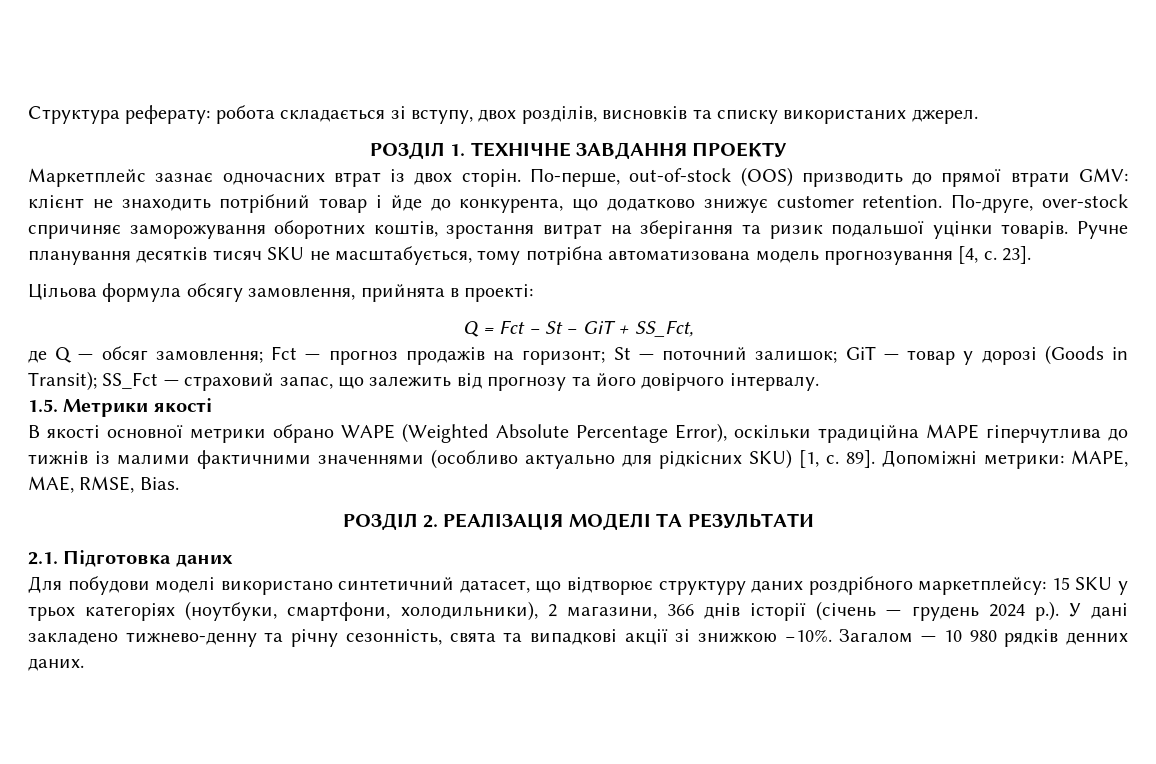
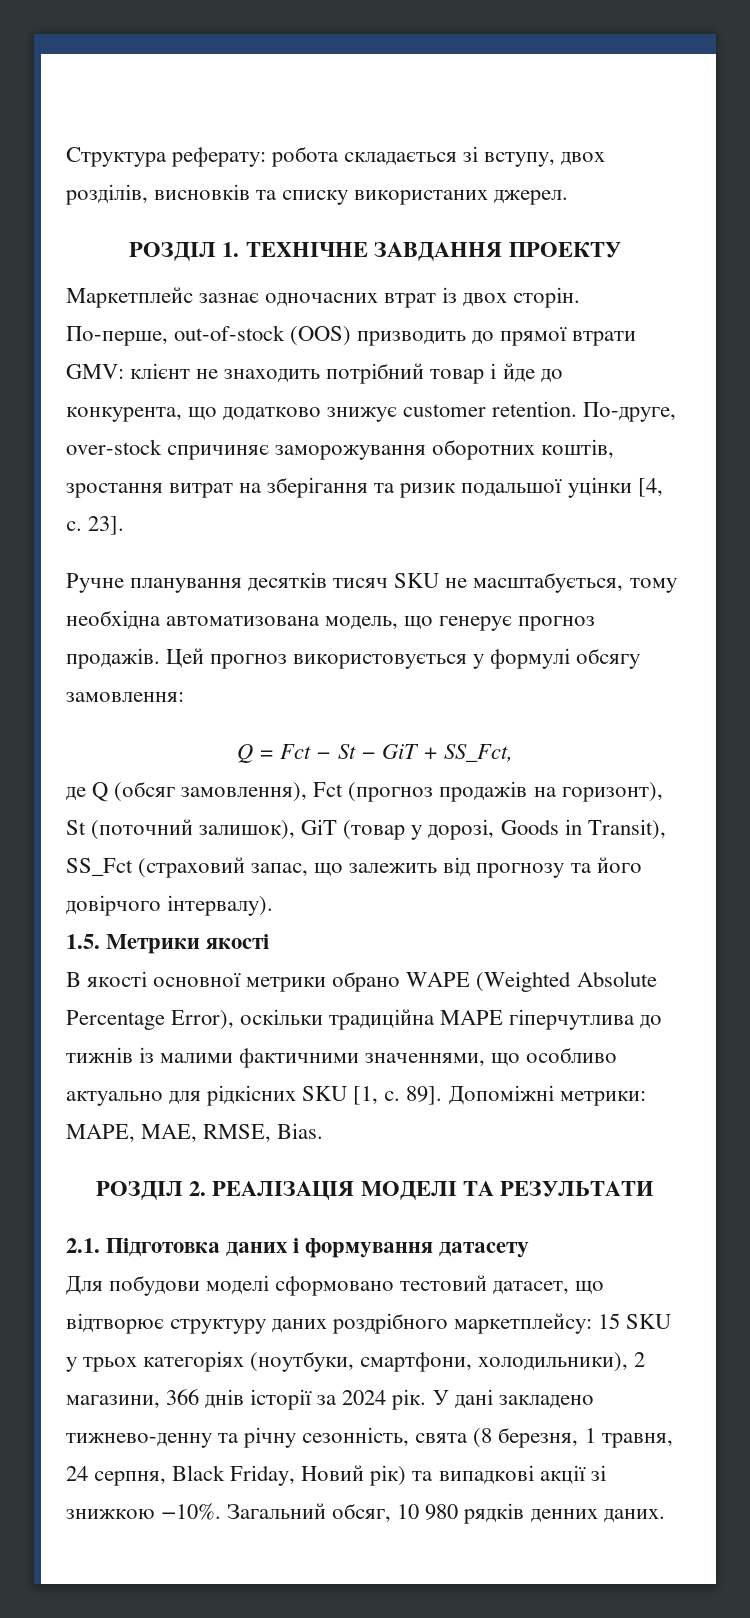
- По-друге, over-stock спричиняє заморожування оборотних коштів, зростання витрат на зберігання та ризик подальшої уцінки товарів. Ручне планування десятків тисяч SKU не масштабується, тому потрібна автоматизована модель прогнозування [4, с. 23].
- Цільова формула обсягу замовлення, прийнята в проекті:
+ По-друге, over-stock спричиняє заморожування оборотних коштів, зростання витрат на зберігання та ризик подальшої уцінки [4, с. 23].
+ Ручне планування десятків тисяч SKU не масштабується, тому необхідна автоматизована модель, що генерує прогноз продажів. Цей прогноз використовується у формулі обсягу замовлення:
- де Q — обсяг замовлення; Fct — прогноз продажів на горизонт; St — поточний залишок; GiT — товар у дорозі (Goods in Transit); SS_Fct — страховий запас, що залежить від прогнозу та його довірчого інтервалу.
+ де Q (обсяг замовлення), Fct (прогноз продажів на горизонт), St (поточний залишок), GiT (товар у дорозі, Goods in Transit), SS_Fct (страховий запас, що залежить від прогнозу та його довірчого інтервалу).
- В якості основної метрики обрано WAPE (Weighted Absolute Percentage Error), оскільки традиційна MAPE гіперчутлива до тижнів із малими фактичними значеннями (особливо актуально для рідкісних SKU) [1, с.
+ В якості основної метрики обрано WAPE (Weighted Absolute Percentage Error), оскільки традиційна MAPE гіперчутлива до тижнів із малими фактичними значеннями, що особливо актуально для рідкісних SKU [1, с.
- 2.1. Підготовка даних
+ 2.1. Підготовка даних і формування датасету
- Для побудови моделі використано синтетичний датасет, що відтворює структуру даних роздрібного маркетплейсу: 15 SKU у трьох категоріях (ноутбуки, смартфони, холодильники), 2 магазини, 366 днів історії (січень — грудень 2024 р.). У дані закладено тижнево-денну та річну сезонність, свята та випадкові акції зі знижкою −10%.
+ Для побудови моделі сформовано тестовий датасет, що відтворює структуру даних роздрібного маркетплейсу: 15 SKU у трьох категоріях (ноутбуки, смартфони, холодильники), 2 магазини, 366 днів історії за 2024 рік. У дані закладено тижнево-денну та річну сезонність, свята (8 березня, 1 травня, 24 серпня, Black Friday, Новий рік) та випадкові акції зі знижкою −10%.
- Загалом — 10 980 рядків денних даних.
+ Загальний обсяг, 10 980 рядків денних даних.

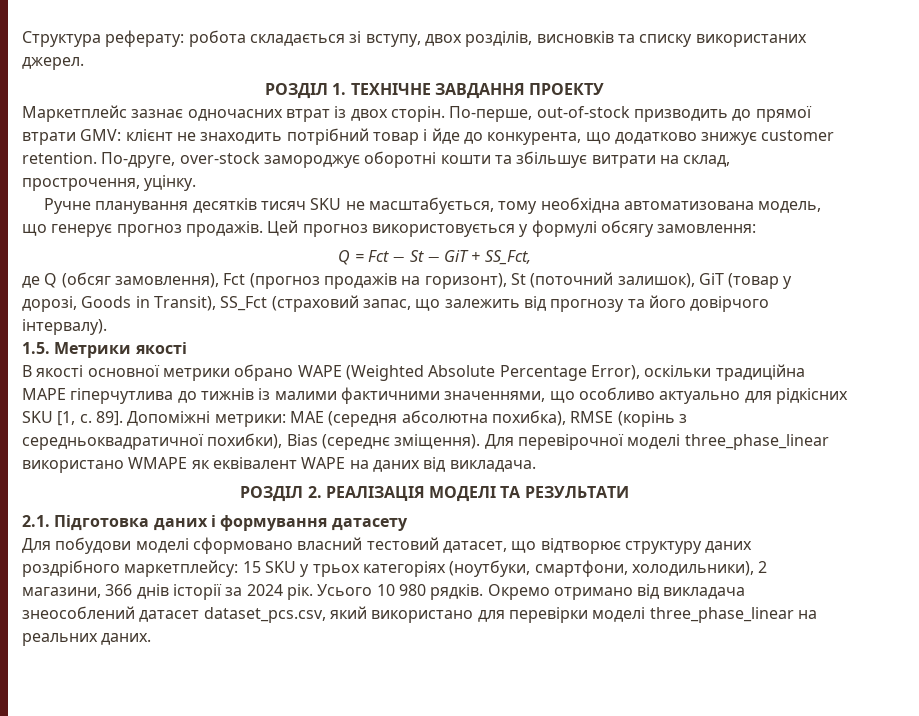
- По-перше, out-of-stock (OOS) призводить до прямої втрати GMV: клієнт не знаходить потрібний товар і йде до конкурента, що додатково знижує customer retention.
+ По-перше, out-of-stock призводить до прямої втрати GMV: клієнт не знаходить потрібний товар і йде до конкурента, що додатково знижує customer retention.
- По-друге, over-stock спричиняє заморожування оборотних коштів, зростання витрат на зберігання та ризик подальшої уцінки [4, с. 23].
+ По-друге, over-stock замороджує оборотні кошти та збільшує витрати на склад, прострочення, уцінку.
- Допоміжні метрики: MAPE, MAE, RMSE, Bias.
+ Допоміжні метрики: MAE (середня абсолютна похибка), RMSE (корінь з середньоквадратичної похибки), Bias (середнє зміщення). Для перевірочної моделі three_phase_linear використано WMAPE як еквівалент WAPE на даних від викладача.
- Для побудови моделі сформовано тестовий датасет, що відтворює структуру даних роздрібного маркетплейсу: 15 SKU у трьох категоріях (ноутбуки, смартфони, холодильники), 2 магазини, 366 днів історії за 2024 рік.
+ Для побудови моделі сформовано власний тестовий датасет, що відтворює структуру даних роздрібного маркетплейсу: 15 SKU у трьох категоріях (ноутбуки, смартфони, холодильники), 2 магазини, 366 днів історії за 2024 рік.
- У дані закладено тижнево-денну та річну сезонність, свята (8 березня, 1 травня, 24 серпня, Black Friday, Новий рік) та випадкові акції зі знижкою −10%. Загальний обсяг, 10 980 рядків денних даних.
+ Усього 10 980 рядків. Окремо отримано від викладача знеособлений датасет dataset_pcs.csv, який використано для перевірки моделі three_phase_linear на реальних даних.

